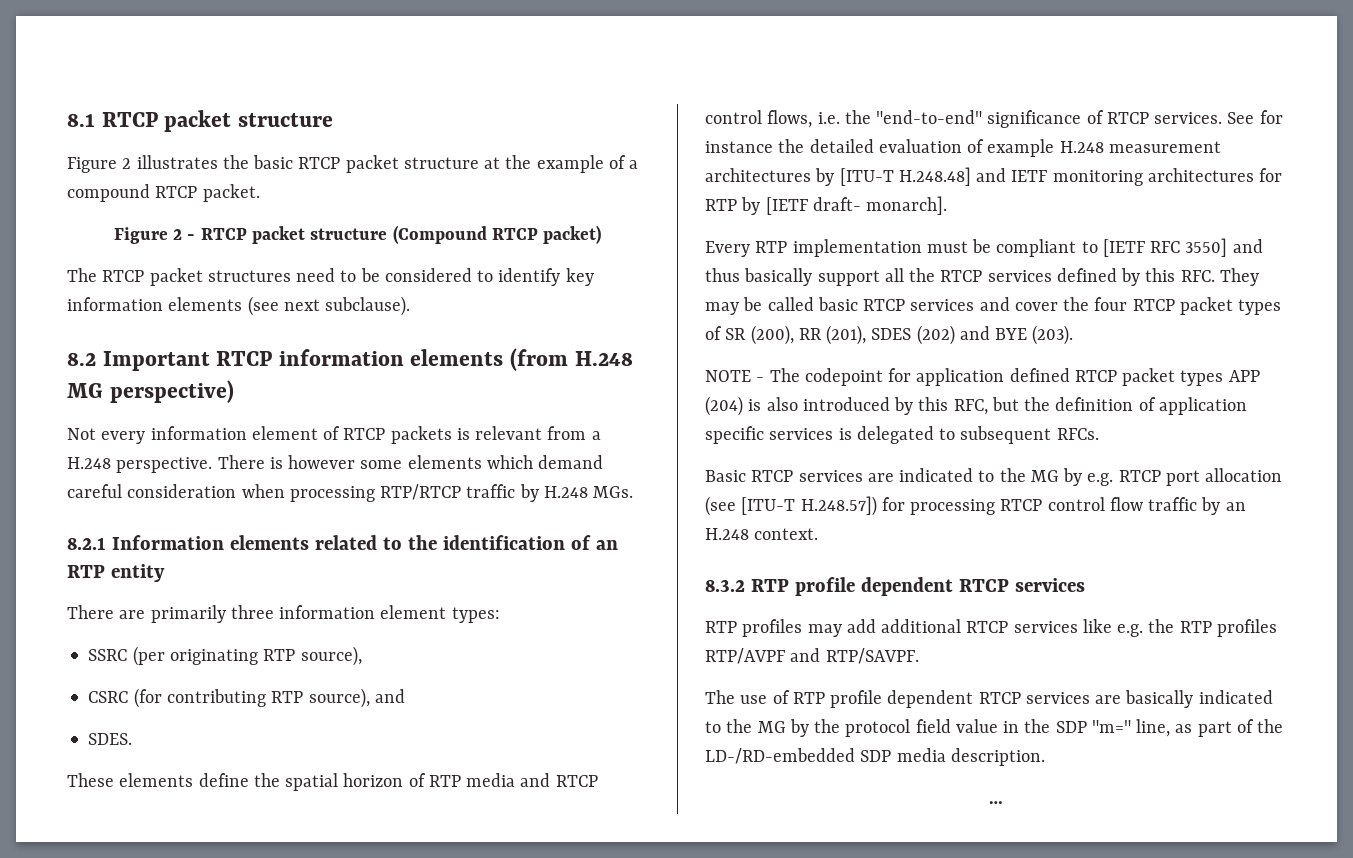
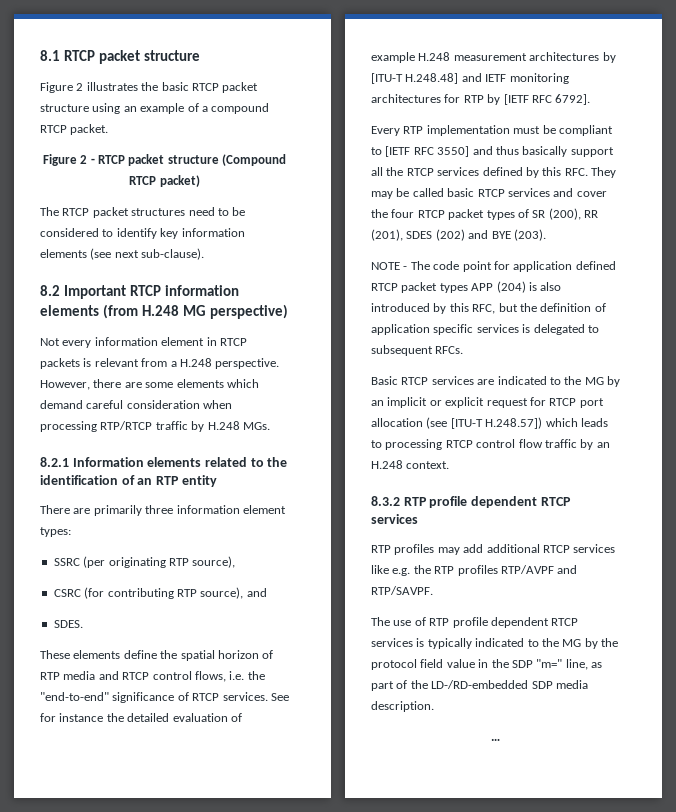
- Figure 2 illustrates the basic RTCP packet structure at the example of a compound RTCP packet.
+ Figure 2 illustrates the basic RTCP packet structure using an example of a compound RTCP packet.
- The RTCP packet structures need to be considered to identify key information elements (see next subclause).
+ The RTCP packet structures need to be considered to identify key information elements (see next sub-clause).
- Not every information element of RTCP packets is relevant from a H.248 perspective.
+ Not every information element in RTCP packets is relevant from a H.248 perspective.
- There is however some elements which demand careful consideration when processing RTP/RTCP traffic by H.248 MGs.
+ However, there are some elements which demand careful consideration when processing RTP/RTCP traffic by H.248 MGs.
- See for instance the detailed evaluation of example H.248 measurement architectures by [ITU-T H.248.48] and IETF monitoring architectures for RTP by [IETF draft- monarch].
+ See for instance the detailed evaluation of example H.248 measurement architectures by [ITU-T H.248.48] and IETF monitoring architectures for RTP by [IETF RFC 6792].
- NOTE - The codepoint for application defined RTCP packet types APP (204) is also introduced by this RFC, but the definition of application specific services is delegated to subsequent RFCs.
+ NOTE - The code point for application defined RTCP packet types APP (204) is also introduced by this RFC, but the definition of application specific services is delegated to subsequent RFCs.
- Basic RTCP services are indicated to the MG by e.g. RTCP port allocation (see [ITU-T H.248.57]) for processing RTCP control flow traffic by an H.248 context.
+ Basic RTCP services are indicated to the MG by an implicit or explicit request for RTCP port allocation (see [ITU-T H.248.57]) which leads to processing RTCP control flow traffic by an H.248 context.
- The use of RTP profile dependent RTCP services are basically indicated to the MG by the protocol field value in the SDP "m=" line, as part of the LD-/RD-embedded SDP media description.
+ The use of RTP profile dependent RTCP services is typically indicated to the MG by the protocol field value in the SDP "m=" line, as part of the LD-/RD-embedded SDP media description.

